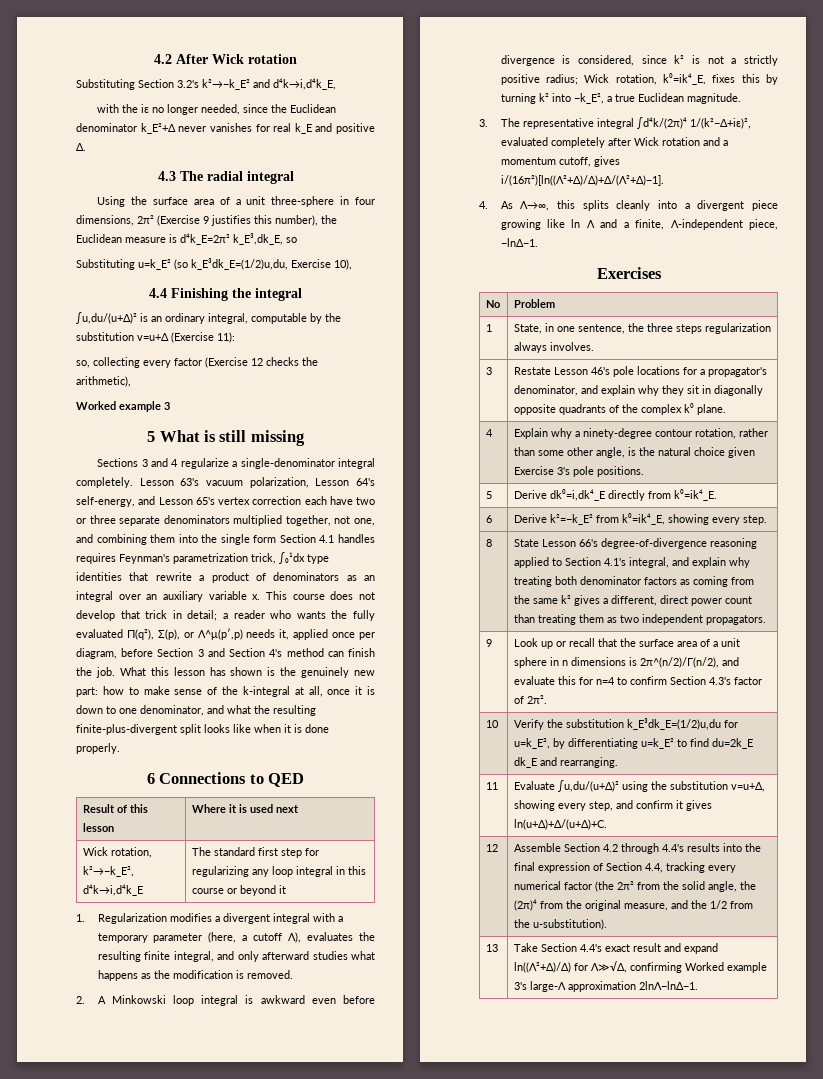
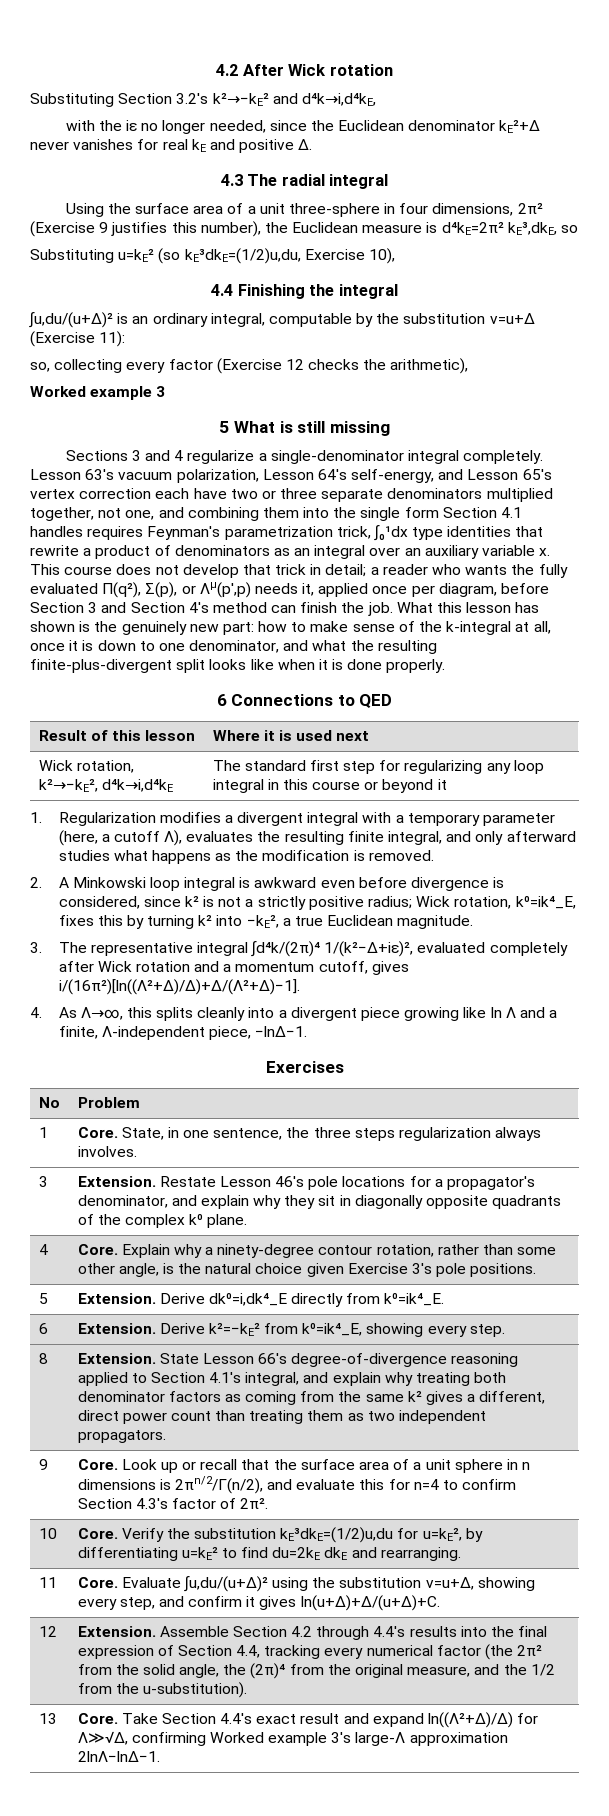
- Substituting Section 3.2's k²→−k_E² and d⁴k→i,d⁴k_E,
+ Substituting Section 3.2's k²→−kE² and d⁴k→i,d⁴kE,
- with the iε no longer needed, since the Euclidean denominator k_E²+Δ never vanishes for real k_E and positive Δ.
+ with the iε no longer needed, since the Euclidean denominator kE²+Δ never vanishes for real kE and positive Δ.
- Using the surface area of a unit three-sphere in four dimensions, 2π² (Exercise 9 justifies this number), the Euclidean measure is d⁴k_E=2π² k_E³,dk_E, so
+ Using the surface area of a unit three-sphere in four dimensions, 2π² (Exercise 9 justifies this number), the Euclidean measure is d⁴kE=2π² kE³,dkE, so
- Substituting u=k_E² (so k_E³dk_E=(1/2)u,du, Exercise 10),
+ Substituting u=kE² (so kE³dkE=(1/2)u,du, Exercise 10),
- This course does not develop that trick in detail; a reader who wants the fully evaluated Π(q²), Σ(p), or Λ^μ(p′,p) needs it, applied once per diagram, before Section 3 and Section 4's method can finish the job.
+ This course does not develop that trick in detail; a reader who wants the fully evaluated Π(q²), Σ(p), or Λμ(p′,p) needs it, applied once per diagram, before Section 3 and Section 4's method can finish the job.
- Wick rotation, k²→−k_E², d⁴k→i,d⁴k_E | The standard first step for regularizing any loop integral in this course or beyond it
+ Wick rotation, k²→−kE², d⁴k→i,d⁴kE | The standard first step for regularizing any loop integral in this course or beyond it
- 2. A Minkowski loop integral is awkward even before divergence is considered, since k² is not a strictly positive radius; Wick rotation, k⁰=ik⁴_E, fixes this by turning k² into −k_E², a true Euclidean magnitude.
+ 2. A Minkowski loop integral is awkward even before divergence is considered, since k² is not a strictly positive radius; Wick rotation, k⁰=ik⁴_E, fixes this by turning k² into −kE², a true Euclidean magnitude.
- 1 | State, in one sentence, the three steps regularization always involves.
+ 1 | Core. State, in one sentence, the three steps regularization always involves.
- 3 | Restate Lesson 46's pole locations for a propagator's denominator, and explain why they sit in diagonally opposite quadrants of the complex k⁰ plane.
+ 3 | Extension. Restate Lesson 46's pole locations for a propagator's denominator, and explain why they sit in diagonally opposite quadrants of the complex k⁰ plane.
- 4 | Explain why a ninety-degree contour rotation, rather than some other angle, is the natural choice given Exercise 3's pole positions.
+ 4 | Core. Explain why a ninety-degree contour rotation, rather than some other angle, is the natural choice given Exercise 3's pole positions.
- 5 | Derive dk⁰=i,dk⁴_E directly from k⁰=ik⁴_E.
+ 5 | Extension. Derive dk⁰=i,dk⁴_E directly from k⁰=ik⁴_E.
- 6 | Derive k²=−k_E² from k⁰=ik⁴_E, showing every step.
+ 6 | Extension. Derive k²=−kE² from k⁰=ik⁴_E, showing every step.
- 8 | State Lesson 66's degree-of-divergence reasoning applied to Section 4.1's integral, and explain why treating both denominator factors as coming from the same k² gives a different, direct power count than treating them as two independent propagators.
+ 8 | Extension. State Lesson 66's degree-of-divergence reasoning applied to Section 4.1's integral, and explain why treating both denominator factors as coming from the same k² gives a different, direct power count than treating them as two independent propagators.
- 9 | Look up or recall that the surface area of a unit sphere in n dimensions is 2π^(n/2)/Γ(n/2), and evaluate this for n=4 to confirm Section 4.3's factor of 2π².
+ 9 | Core. Look up or recall that the surface area of a unit sphere in n dimensions is 2πn/2/Γ(n/2), and evaluate this for n=4 to confirm Section 4.3's factor of 2π².
- 10 | Verify the substitution k_E³dk_E=(1/2)u,du for u=k_E², by differentiating u=k_E² to find du=2k_E dk_E and rearranging.
+ 10 | Core. Verify the substitution kE³dkE=(1/2)u,du for u=kE², by differentiating u=kE² to find du=2kE dkE and rearranging.
- 11 | Evaluate ∫u,du/(u+Δ)² using the substitution v=u+Δ, showing every step, and confirm it gives ln(u+Δ)+Δ/(u+Δ)+C.
+ 11 | Core. Evaluate ∫u,du/(u+Δ)² using the substitution v=u+Δ, showing every step, and confirm it gives ln(u+Δ)+Δ/(u+Δ)+C.
- 12 | Assemble Section 4.2 through 4.4's results into the final expression of Section 4.4, tracking every numerical factor (the 2π² from the solid angle, the (2π)⁴ from the original measure, and the 1/2 from the u-substitution).
+ 12 | Extension. Assemble Section 4.2 through 4.4's results into the final expression of Section 4.4, tracking every numerical factor (the 2π² from the solid angle, the (2π)⁴ from the original measure, and the 1/2 from the u-substitution).
- 13 | Take Section 4.4's exact result and expand ln((Λ²+Δ)/Δ) for Λ≫√Δ, confirming Worked example 3's large-Λ approximation 2lnΛ−lnΔ−1.
+ 13 | Core. Take Section 4.4's exact result and expand ln((Λ²+Δ)/Δ) for Λ≫√Δ, confirming Worked example 3's large-Λ approximation 2lnΛ−lnΔ−1.

